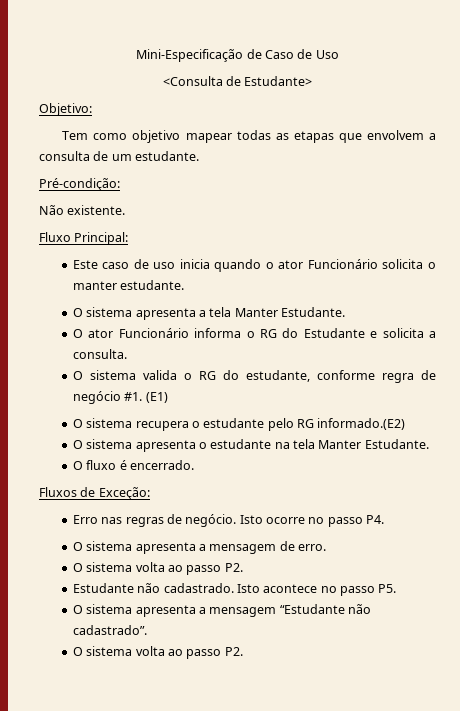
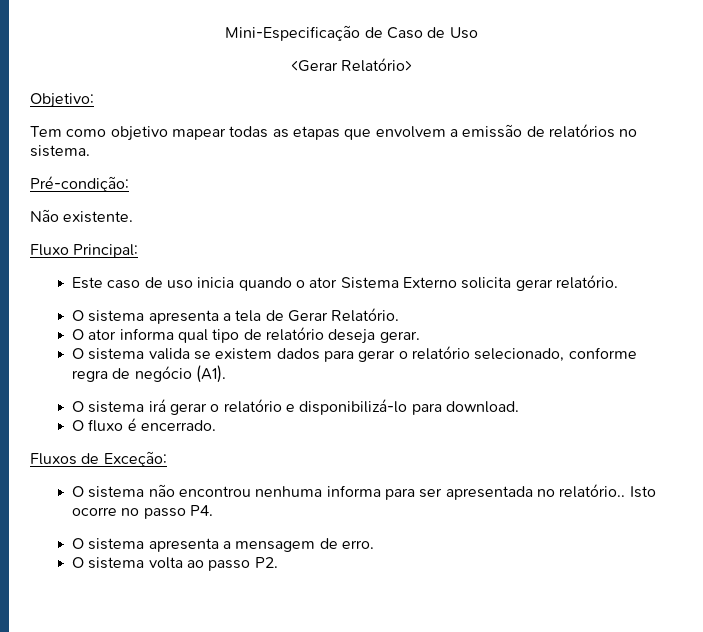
- <Consulta de Estudante>
+ <Gerar Relatório>
- Tem como objetivo mapear todas as etapas que envolvem a consulta de um estudante.
+ Tem como objetivo mapear todas as etapas que envolvem a emissão de relatórios no sistema.
- Este caso de uso inicia quando o ator Funcionário solicita o manter estudante.
+ Este caso de uso inicia quando o ator Sistema Externo solicita gerar relatório.
- O sistema apresenta a tela Manter Estudante.
+ O sistema apresenta a tela de Gerar Relatório.
- O ator Funcionário informa o RG do Estudante e solicita a consulta.
- O sistema valida o RG do estudante, conforme regra de negócio #1. (E1)
- O sistema recupera o estudante pelo RG informado.(E2)
- O sistema apresenta o estudante na tela Manter Estudante.
+ O ator informa qual tipo de relatório deseja gerar.
+ O sistema valida se existem dados para gerar o relatório selecionado, conforme regra de negócio (A1).
+ O sistema irá gerar o relatório e disponibilizá-lo para download.
- Erro nas regras de negócio.
+ O sistema não encontrou nenhuma informa para ser apresentada no relatório..
- Estudante não cadastrado. Isto acontece no passo P5.
- O sistema apresenta a mensagem “Estudante não cadastrado”.
- O sistema volta ao passo P2.

